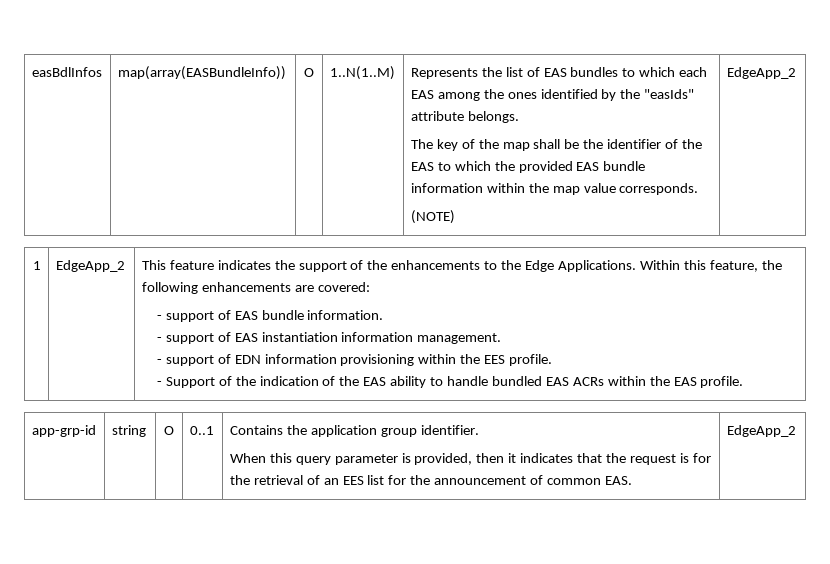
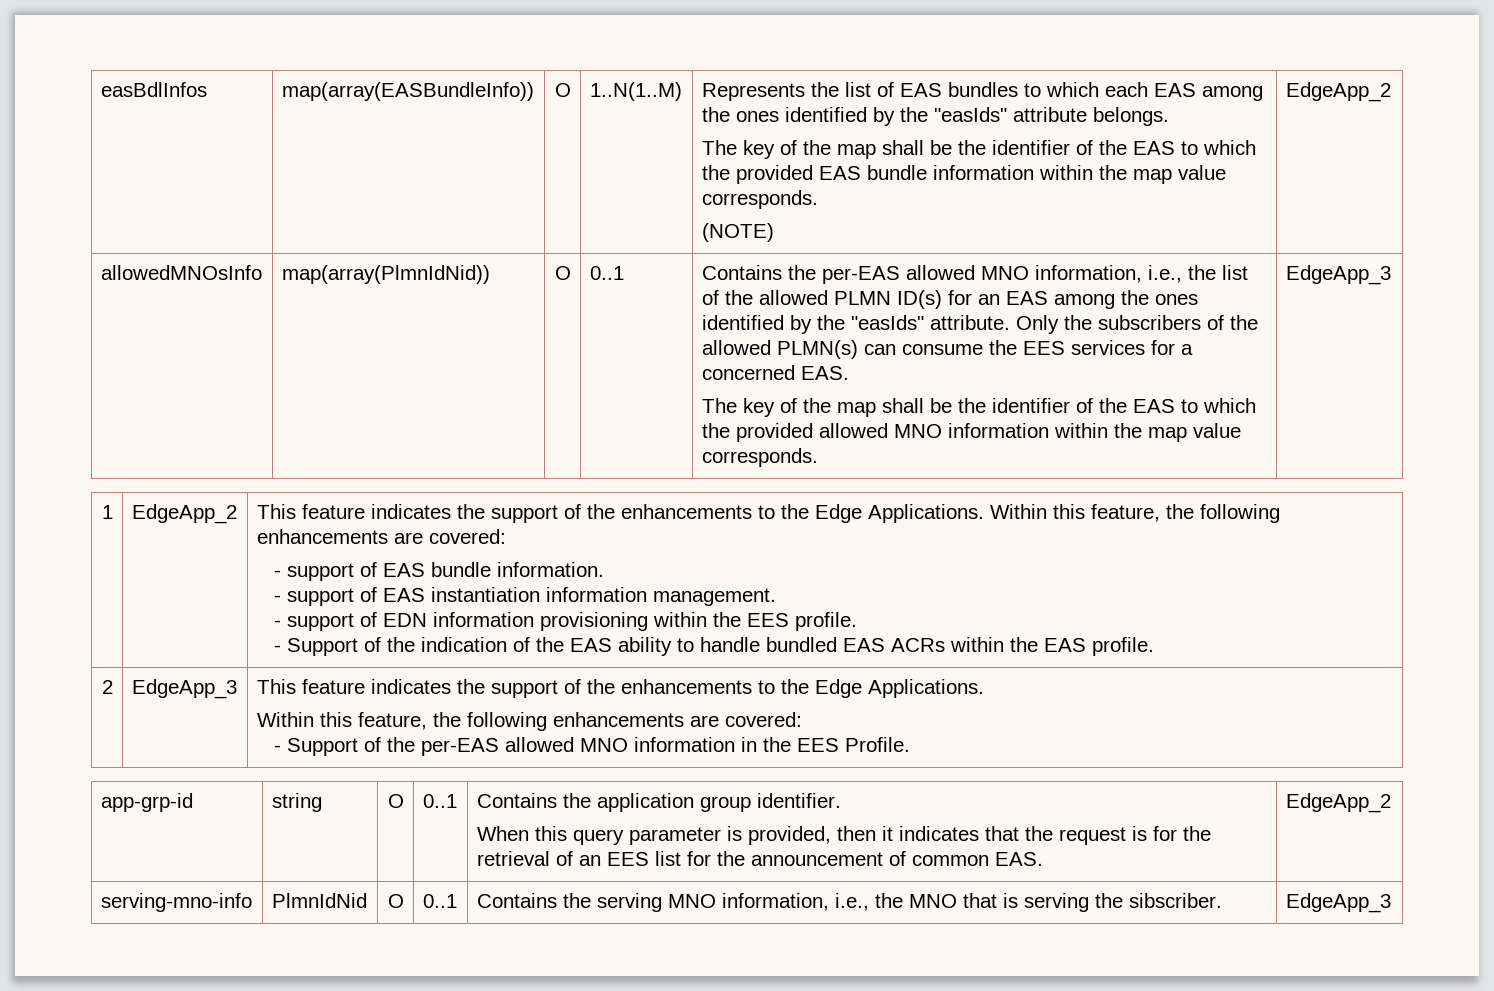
+ allowedMNOsInfo | map(array(PlmnIdNid)) | O | 0..1 | Contains the per-EAS allowed MNO information, i.e., the list of the allowed PLMN ID(s) for an EAS among the ones identified by the "easIds" attribute. Only the subscribers of the allowed PLMN(s) can consume the EES services for a concerned EAS.
+ The key of the map shall be the identifier of the EAS to which the provided allowed MNO information within the map value corresponds. | EdgeApp_3
+ 2 | EdgeApp_3 | This feature indicates the support of the enhancements to the Edge Applications.
+ Within this feature, the following enhancements are covered:
+ - Support of the per-EAS allowed MNO information in the EES Profile.
+ serving-mno-info | PlmnIdNid | O | 0..1 | Contains the serving MNO information, i.e., the MNO that is serving the sibscriber. | EdgeApp_3

